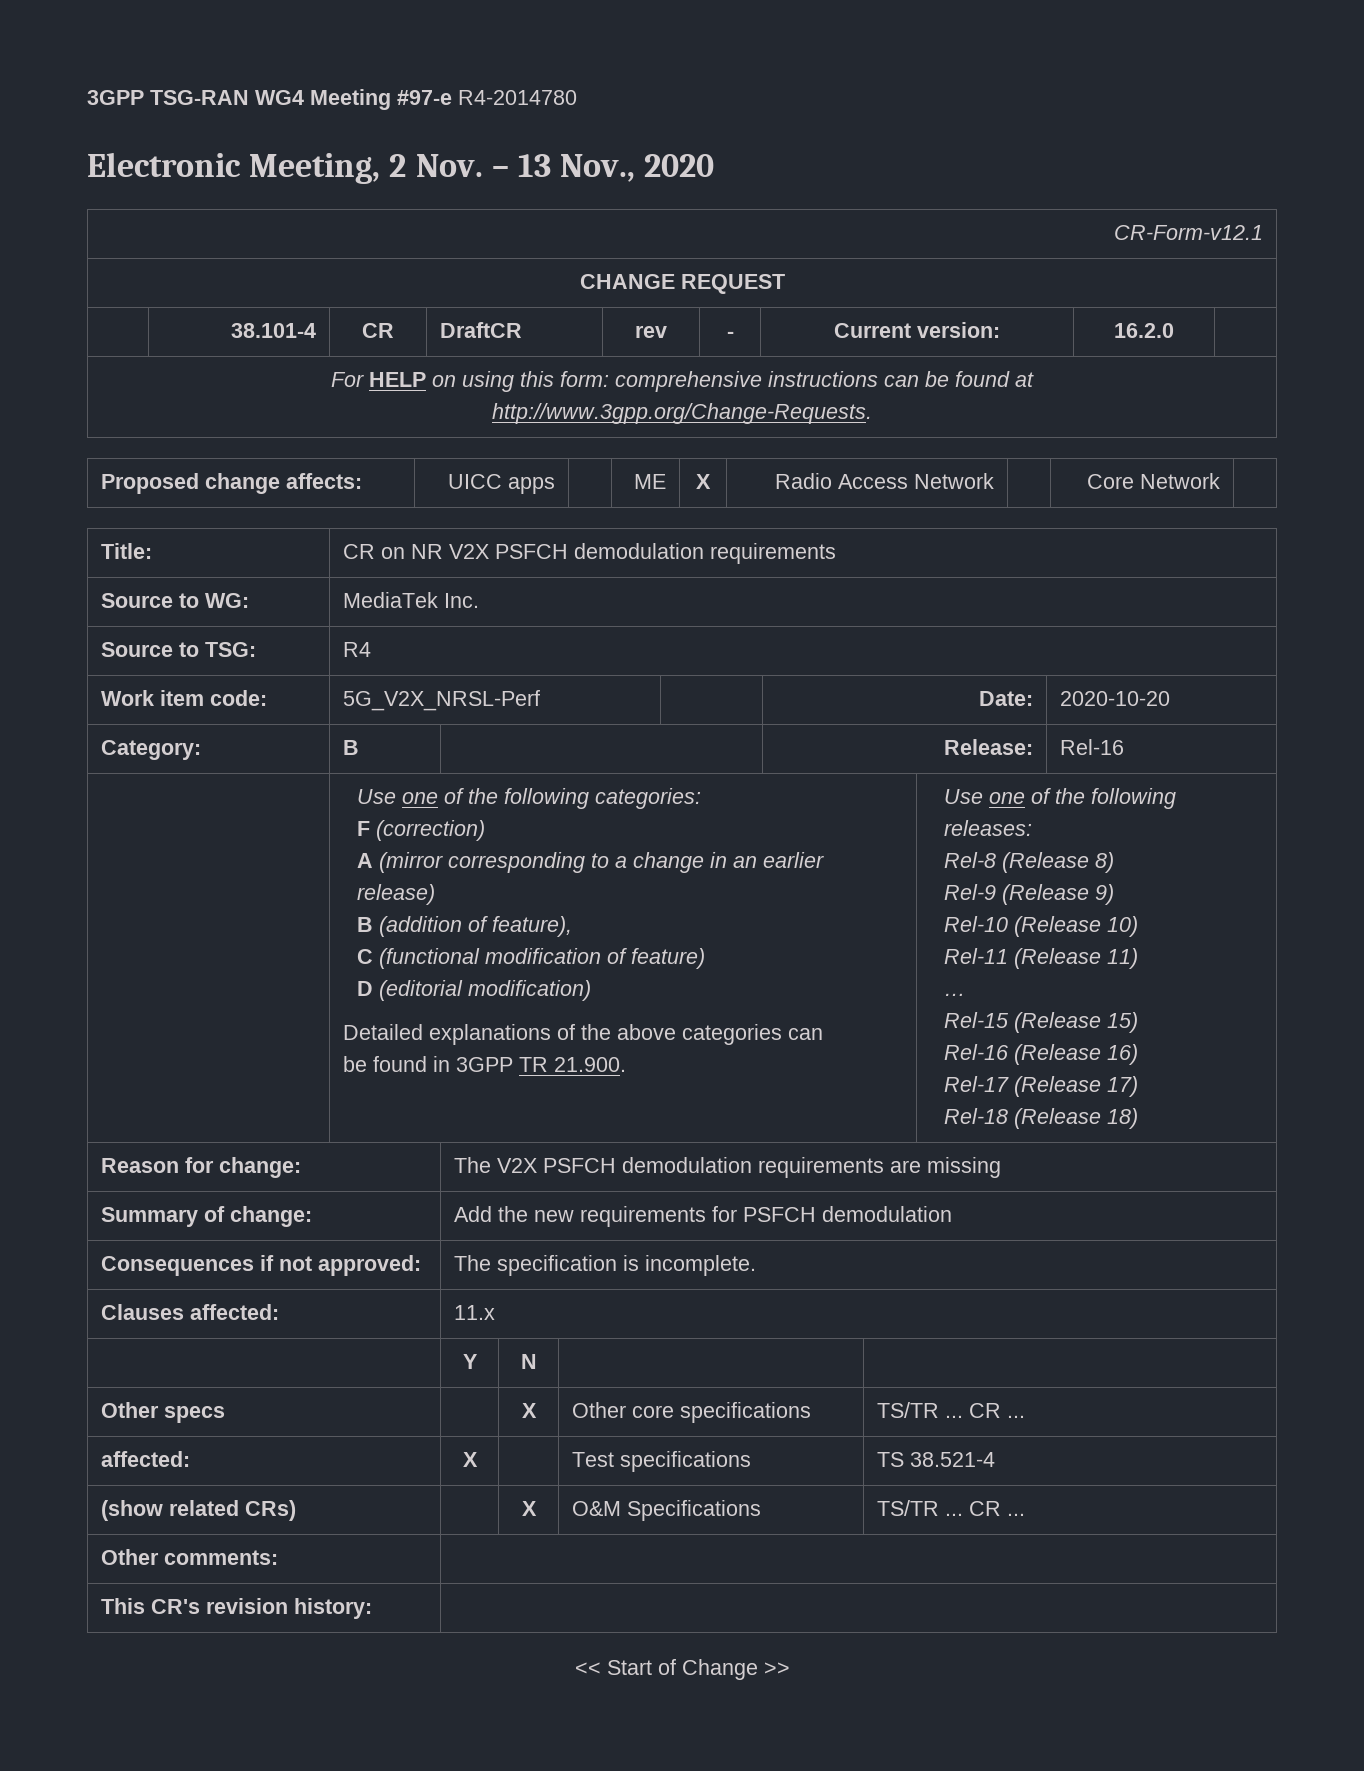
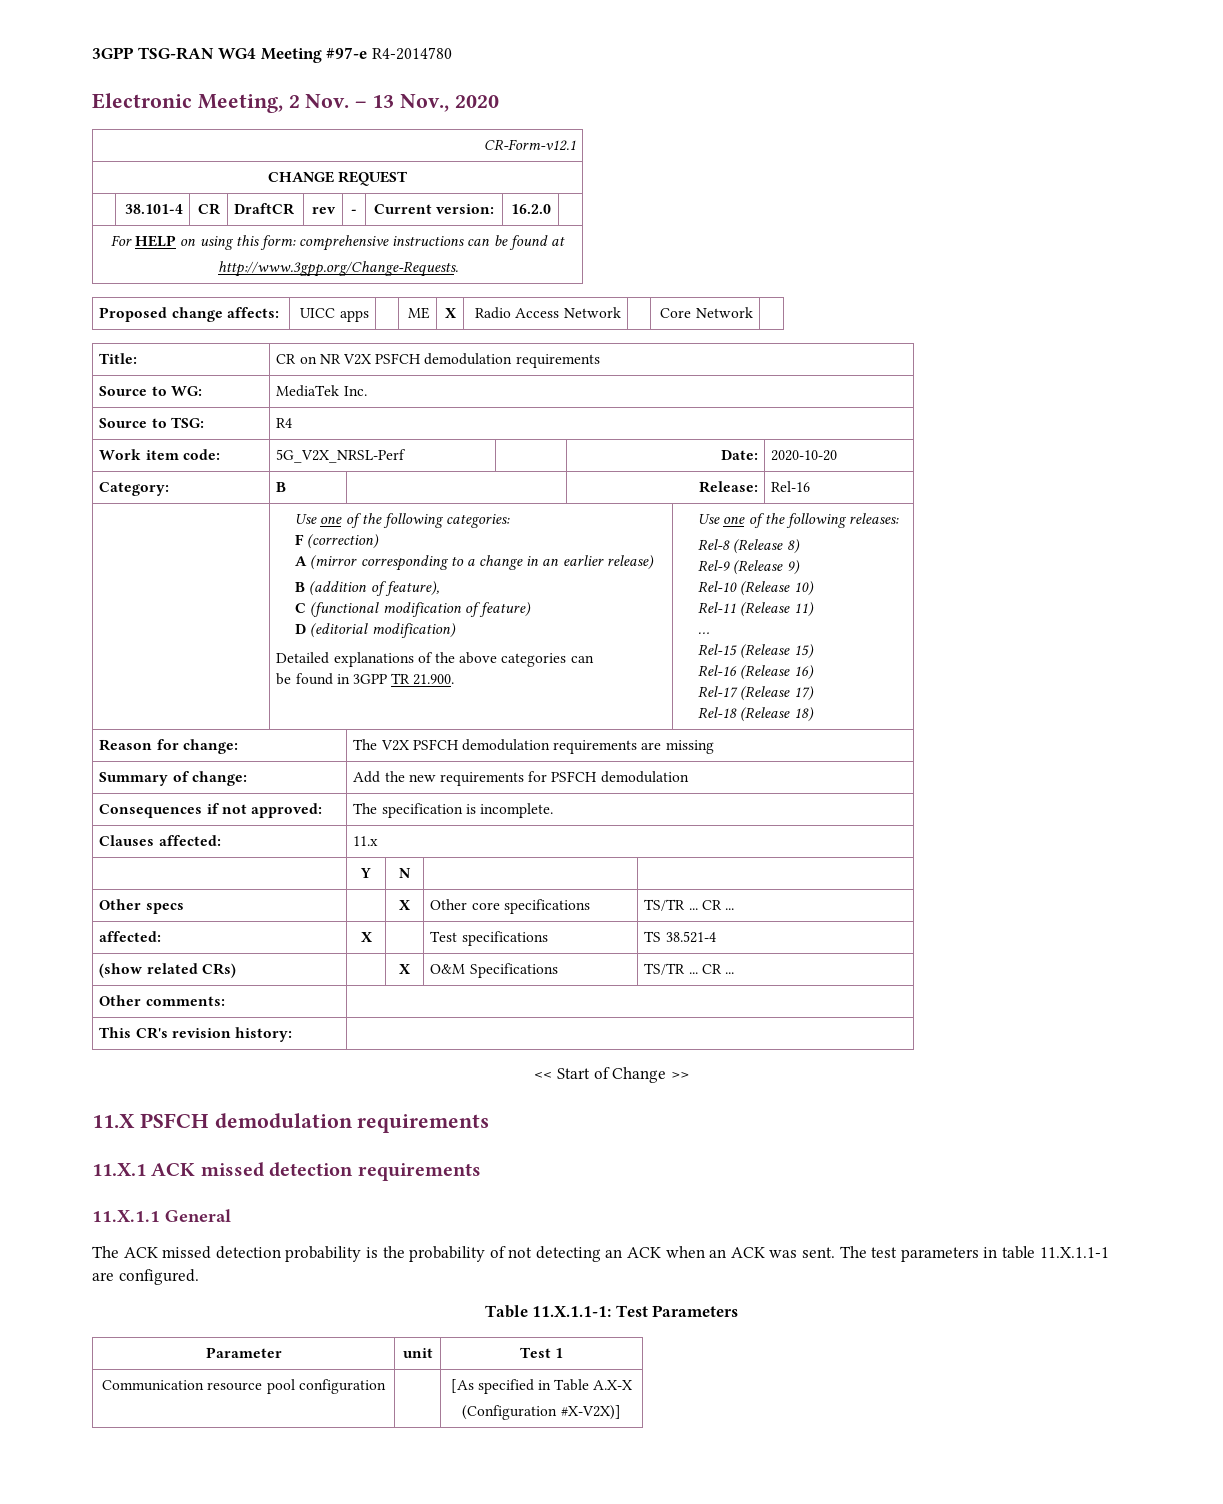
+ 11.X PSFCH demodulation requirements
+ 11.X.1 ACK missed detection requirements
+ 11.X.1.1 General
+ The ACK missed detection probability is the probability of not detecting an ACK when an ACK was sent. The test parameters in table 11.X.1.1-1 are configured.
+ Table 11.X.1.1-1: Test Parameters
+ Parameter | unit | Test 1
+ Communication resource pool configuration | | [As specified in Table A.X-X
+ (Configuration #X-V2X)]

